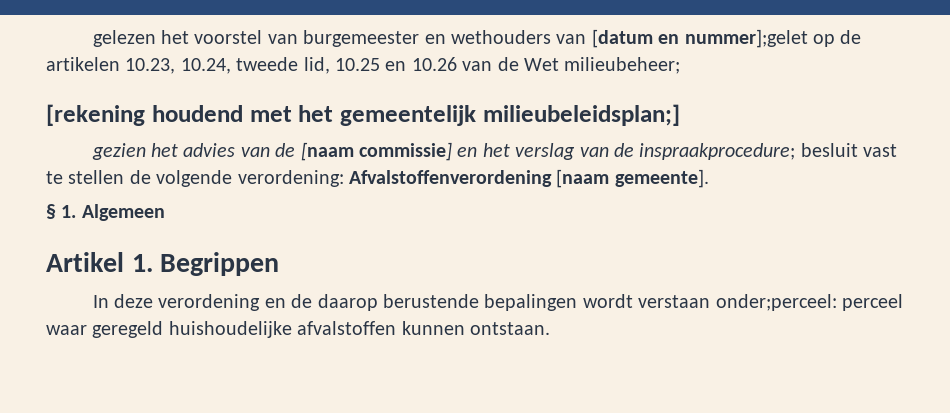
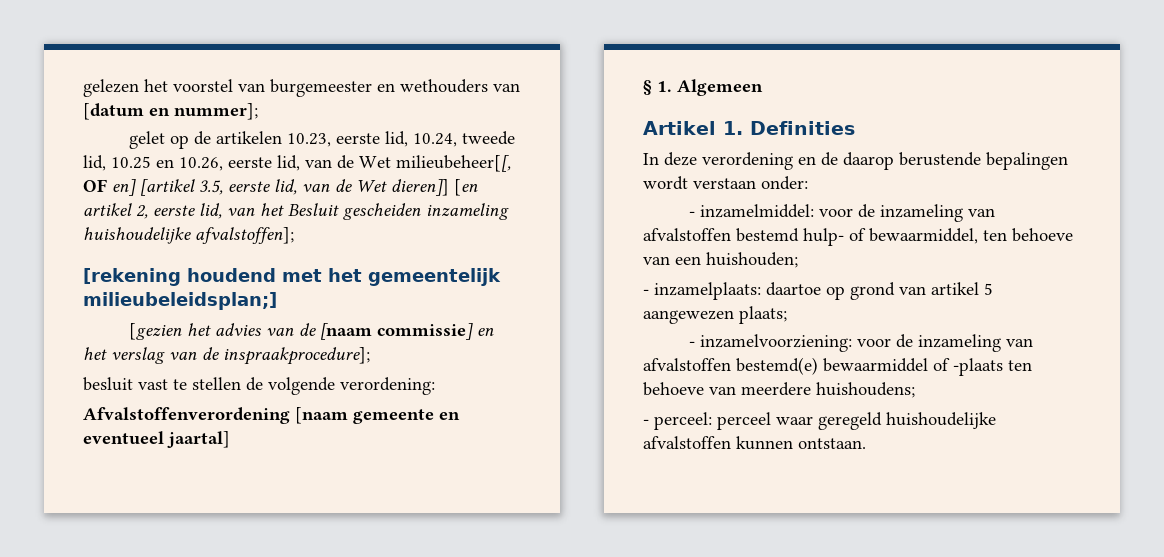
- gelezen het voorstel van burgemeester en wethouders van [datum en nummer];gelet op de artikelen 10.23, 10.24, tweede lid, 10.25 en 10.26 van de Wet milieubeheer;
+ gelezen het voorstel van burgemeester en wethouders van [datum en nummer];
+ gelet op de artikelen 10.23, eerste lid, 10.24, tweede lid, 10.25 en 10.26, eerste lid, van de Wet milieubeheer[[, OF en] [artikel 3.5, eerste lid, van de Wet dieren]] [en artikel 2, eerste lid, van het Besluit gescheiden inzameling huishoudelijke afvalstoffen];
- gezien het advies van de [naam commissie] en het verslag van de inspraakprocedure; besluit vast te stellen de volgende verordening: Afvalstoffenverordening [naam gemeente].
+ [gezien het advies van de [naam commissie] en het verslag van de inspraakprocedure];
+ besluit vast te stellen de volgende verordening:
+ Afvalstoffenverordening [naam gemeente en eventueel jaartal]
- Artikel 1. Begrippen
+ Artikel 1. Definities
- In deze verordening en de daarop berustende bepalingen wordt verstaan onder;perceel: perceel waar geregeld huishoudelijke afvalstoffen kunnen ontstaan.
+ In deze verordening en de daarop berustende bepalingen wordt verstaan onder:
+ - inzamelmiddel: voor de inzameling van afvalstoffen bestemd hulp- of bewaarmiddel, ten behoeve van een huishouden;
+ - inzamelplaats: daartoe op grond van artikel 5 aangewezen plaats;
+ - inzamelvoorziening: voor de inzameling van afvalstoffen bestemd(e) bewaarmiddel of -plaats ten behoeve van meerdere huishoudens;
+ - perceel: perceel waar geregeld huishoudelijke afvalstoffen kunnen ontstaan.

